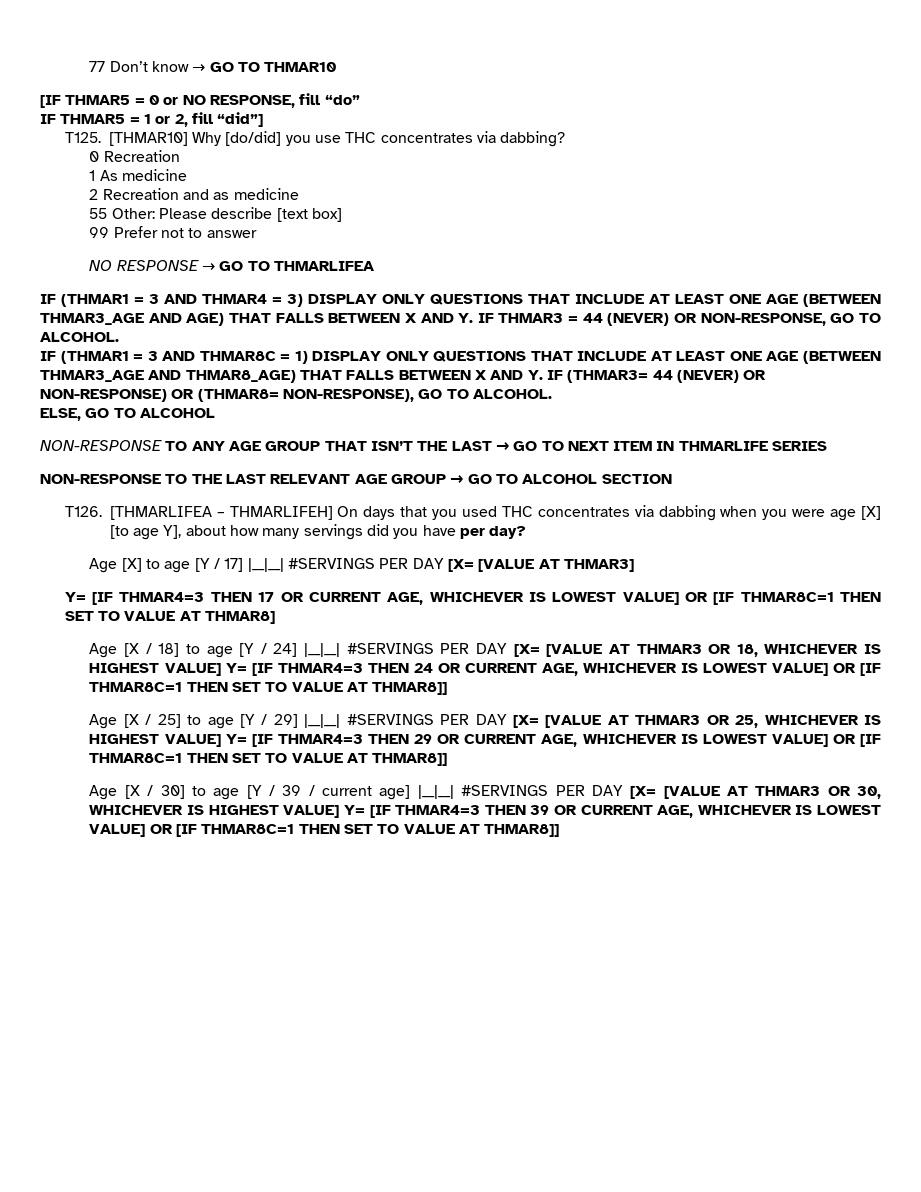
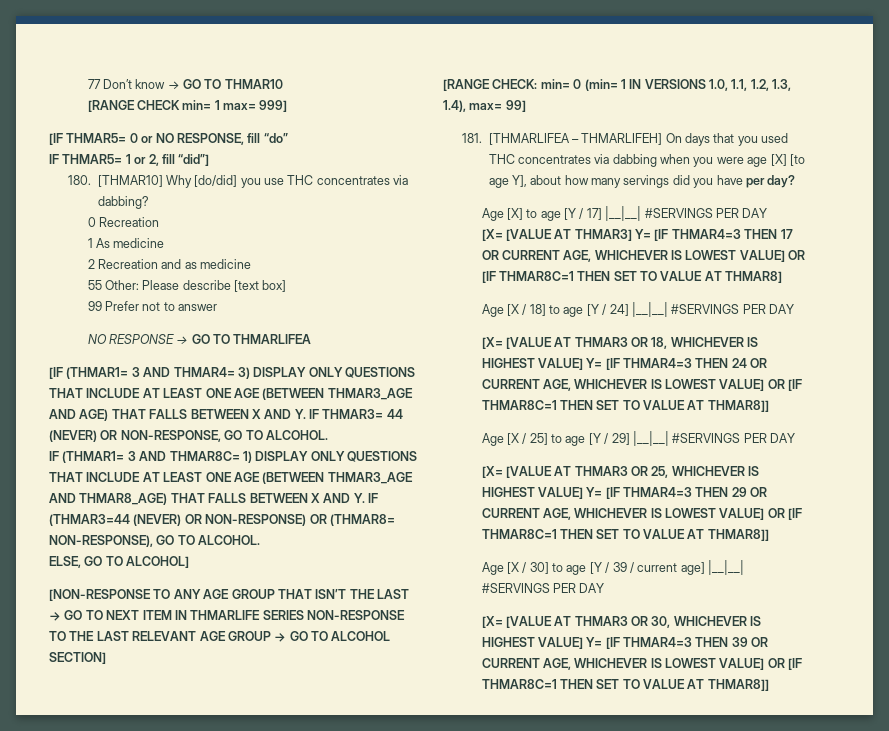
- [IF THMAR5 = 0 or NO RESPONSE, fill “do”
+ [RANGE CHECK min= 1 max= 999]
+ [IF THMAR5= 0 or NO RESPONSE, fill “do”
- IF THMAR5 = 1 or 2, fill “did”]
+ IF THMAR5= 1 or 2, fill “did”]
- T125. [THMAR10] Why [do/did] you use THC concentrates via dabbing?
+ 180. [THMAR10] Why [do/did] you use THC concentrates via dabbing?
- IF (THMAR1 = 3 AND THMAR4 = 3) DISPLAY ONLY QUESTIONS THAT INCLUDE AT LEAST ONE AGE (BETWEEN THMAR3_AGE AND AGE) THAT FALLS BETWEEN X AND Y. IF THMAR3 = 44 (NEVER) OR NON-RESPONSE, GO TO ALCOHOL.
+ [IF (THMAR1= 3 AND THMAR4= 3) DISPLAY ONLY QUESTIONS THAT INCLUDE AT LEAST ONE AGE (BETWEEN THMAR3_AGE AND AGE) THAT FALLS BETWEEN X AND Y. IF THMAR3= 44 (NEVER) OR NON-RESPONSE, GO TO ALCOHOL.
- IF (THMAR1 = 3 AND THMAR8C = 1) DISPLAY ONLY QUESTIONS THAT INCLUDE AT LEAST ONE AGE (BETWEEN THMAR3_AGE AND THMAR8_AGE) THAT FALLS BETWEEN X AND Y. IF (THMAR3= 44 (NEVER) OR NON-RESPONSE) OR (THMAR8= NON-RESPONSE), GO TO ALCOHOL.
+ IF (THMAR1= 3 AND THMAR8C= 1) DISPLAY ONLY QUESTIONS THAT INCLUDE AT LEAST ONE AGE (BETWEEN THMAR3_AGE AND THMAR8_AGE) THAT FALLS BETWEEN X AND Y. IF (THMAR3=44 (NEVER) OR NON-RESPONSE) OR (THMAR8= NON-RESPONSE), GO TO ALCOHOL.
- ELSE, GO TO ALCOHOL
- NON-RESPONSE TO ANY AGE GROUP THAT ISN’T THE LAST → GO TO NEXT ITEM IN THMARLIFE SERIES
- NON-RESPONSE TO THE LAST RELEVANT AGE GROUP → GO TO ALCOHOL SECTION
- T126. [THMARLIFEA – THMARLIFEH] On days that you used THC concentrates via dabbing when you were age [X] [to age Y], about how many servings did you have per day?
+ ELSE, GO TO ALCOHOL]
+ [NON-RESPONSE TO ANY AGE GROUP THAT ISN’T THE LAST → GO TO NEXT ITEM IN THMARLIFE SERIES NON-RESPONSE TO THE LAST RELEVANT AGE GROUP → GO TO ALCOHOL SECTION]
+ [RANGE CHECK: min= 0 (min= 1 IN VERSIONS 1.0, 1.1, 1.2, 1.3, 1.4), max= 99]
+ 181. [THMARLIFEA – THMARLIFEH] On days that you used THC concentrates via dabbing when you were age [X] [to age Y], about how many servings did you have per day?
- Age [X] to age [Y / 17] |__|__| #SERVINGS PER DAY [X= [VALUE AT THMAR3]
- Y= [IF THMAR4=3 THEN 17 OR CURRENT AGE, WHICHEVER IS LOWEST VALUE] OR [IF THMAR8C=1 THEN SET TO VALUE AT THMAR8]
+ Age [X] to age [Y / 17] |__|__| #SERVINGS PER DAY
+ [X= [VALUE AT THMAR3] Y= [IF THMAR4=3 THEN 17 OR CURRENT AGE, WHICHEVER IS LOWEST VALUE] OR [IF THMAR8C=1 THEN SET TO VALUE AT THMAR8]
- Age [X / 18] to age [Y / 24] |__|__| #SERVINGS PER DAY [X= [VALUE AT THMAR3 OR 18, WHICHEVER IS HIGHEST VALUE] Y= [IF THMAR4=3 THEN 24 OR CURRENT AGE, WHICHEVER IS LOWEST VALUE] OR [IF THMAR8C=1 THEN SET TO VALUE AT THMAR8]]
+ Age [X / 18] to age [Y / 24] |__|__| #SERVINGS PER DAY
+ [X= [VALUE AT THMAR3 OR 18, WHICHEVER IS HIGHEST VALUE] Y= [IF THMAR4=3 THEN 24 OR CURRENT AGE, WHICHEVER IS LOWEST VALUE] OR [IF THMAR8C=1 THEN SET TO VALUE AT THMAR8]]
- Age [X / 25] to age [Y / 29] |__|__| #SERVINGS PER DAY [X= [VALUE AT THMAR3 OR 25, WHICHEVER IS HIGHEST VALUE] Y= [IF THMAR4=3 THEN 29 OR CURRENT AGE, WHICHEVER IS LOWEST VALUE] OR [IF THMAR8C=1 THEN SET TO VALUE AT THMAR8]]
+ Age [X / 25] to age [Y / 29] |__|__| #SERVINGS PER DAY
+ [X= [VALUE AT THMAR3 OR 25, WHICHEVER IS HIGHEST VALUE] Y= [IF THMAR4=3 THEN 29 OR CURRENT AGE, WHICHEVER IS LOWEST VALUE] OR [IF THMAR8C=1 THEN SET TO VALUE AT THMAR8]]
- Age [X / 30] to age [Y / 39 / current age] |__|__| #SERVINGS PER DAY [X= [VALUE AT THMAR3 OR 30, WHICHEVER IS HIGHEST VALUE] Y= [IF THMAR4=3 THEN 39 OR CURRENT AGE, WHICHEVER IS LOWEST VALUE] OR [IF THMAR8C=1 THEN SET TO VALUE AT THMAR8]]
+ Age [X / 30] to age [Y / 39 / current age] |__|__| #SERVINGS PER DAY
+ [X= [VALUE AT THMAR3 OR 30, WHICHEVER IS HIGHEST VALUE] Y= [IF THMAR4=3 THEN 39 OR CURRENT AGE, WHICHEVER IS LOWEST VALUE] OR [IF THMAR8C=1 THEN SET TO VALUE AT THMAR8]]

